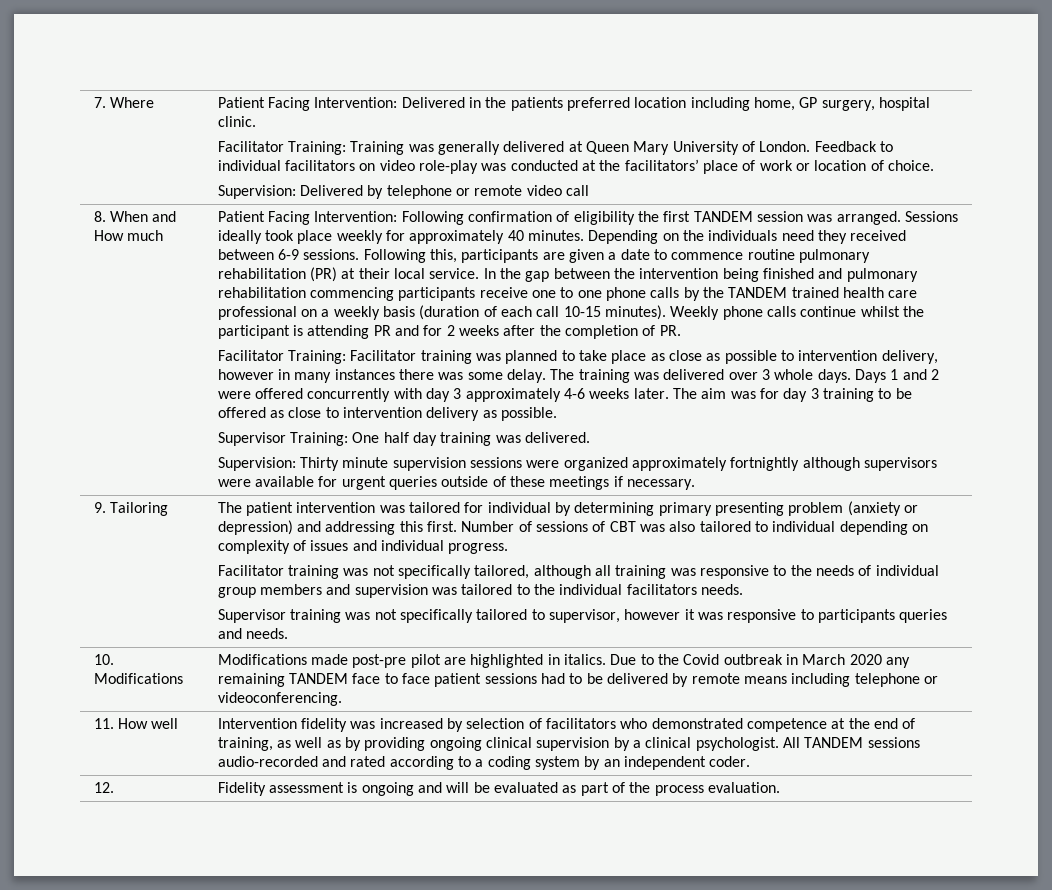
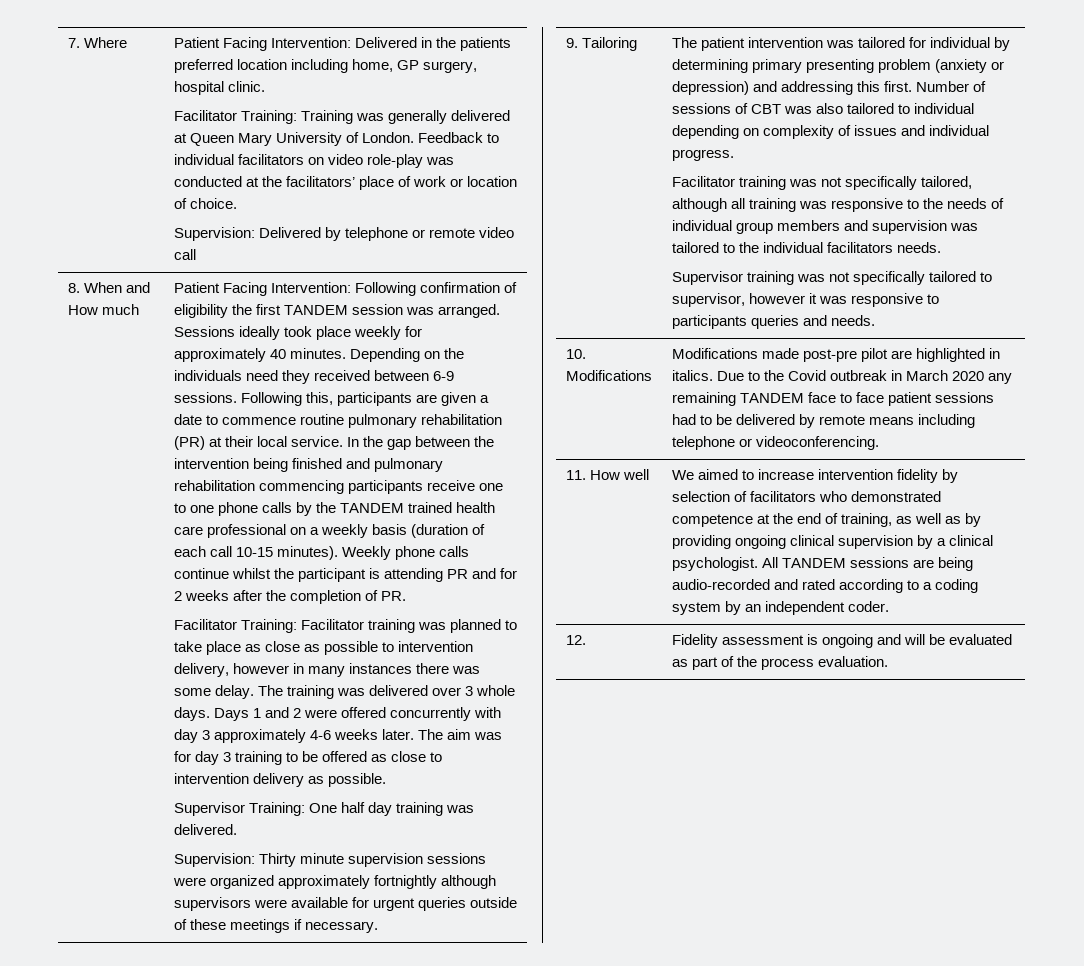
- Intervention fidelity was increased by selection of facilitators who demonstrated competence at the end of training, as well as by providing ongoing clinical supervision by a clinical psychologist.
+ We aimed to increase intervention fidelity by selection of facilitators who demonstrated competence at the end of training, as well as by providing ongoing clinical supervision by a clinical psychologist.
- All TANDEM sessions audio-recorded and rated according to a coding system by an independent coder.
+ All TANDEM sessions are being audio-recorded and rated according to a coding system by an independent coder.

